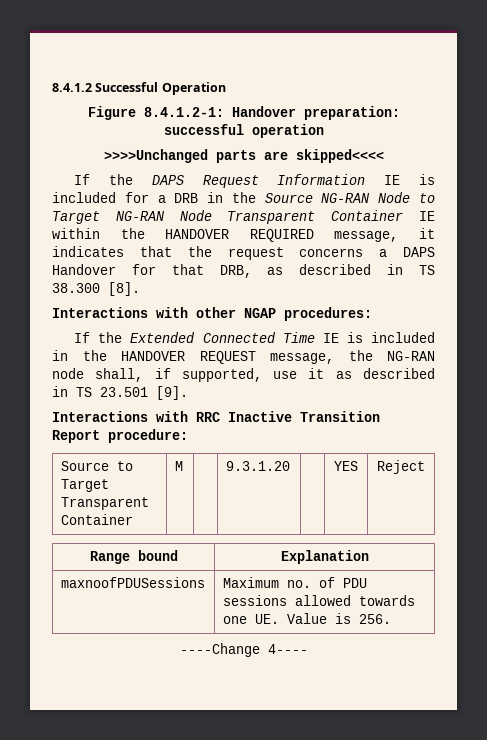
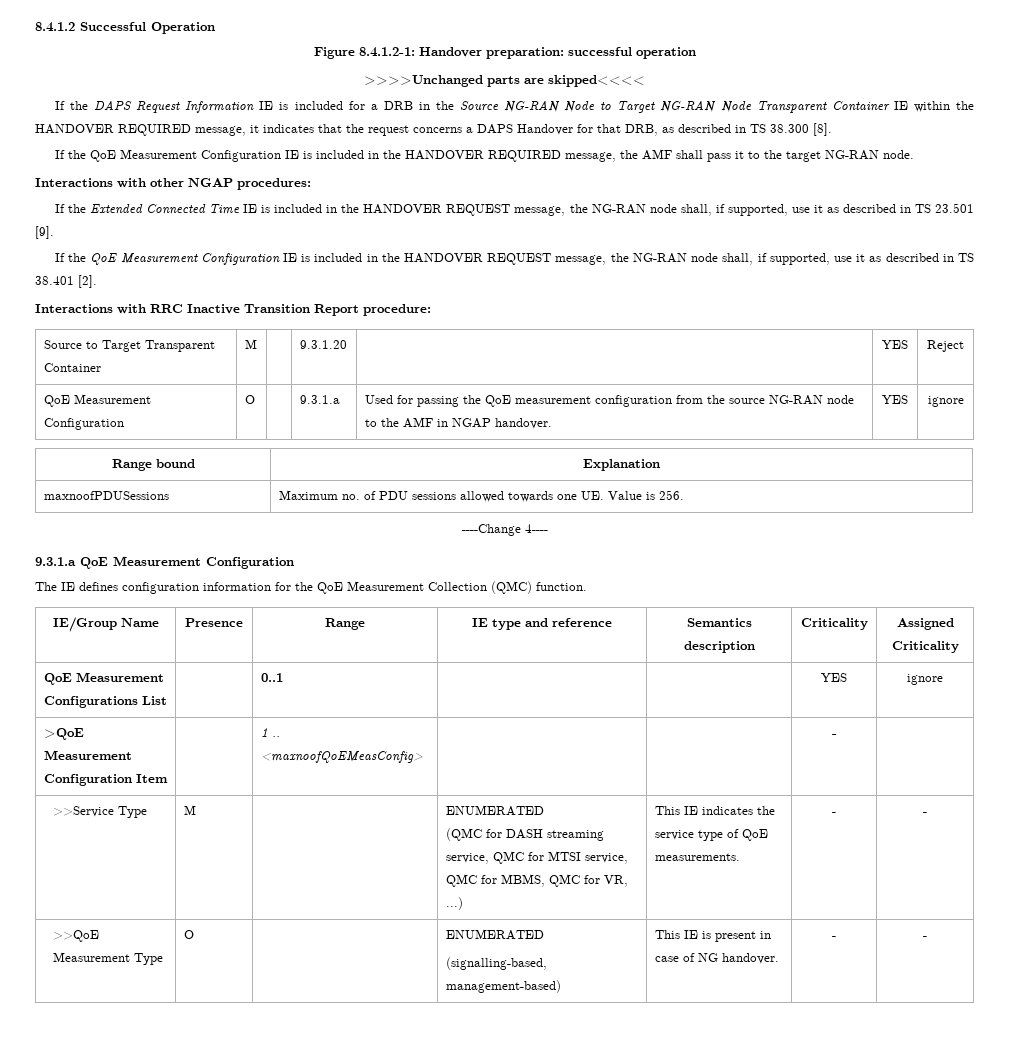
+ If the QoE Measurement Configuration IE is included in the HANDOVER REQUIRED message, the AMF shall pass it to the target NG-RAN node.
+ If the QoE Measurement Configuration IE is included in the HANDOVER REQUEST message, the NG-RAN node shall, if supported, use it as described in TS 38.401 [2].
+ QoE Measurement Configuration | O | | 9.3.1.a | Used for passing the QoE measurement configuration from the source NG-RAN node to the AMF in NGAP handover. | YES | ignore
+ 9.3.1.a QoE Measurement Configuration
+ The IE defines configuration information for the QoE Measurement Collection (QMC) function.
+ IE/Group Name | Presence | Range | IE type and reference | Semantics description | Criticality | Assigned Criticality
+ QoE Measurement Configurations List | | 0..1 | | | YES | ignore
+ >QoE Measurement Configuration Item | | 1 .. <maxnoofQoEMeasConfig> | | | - |
+ >>Service Type | M | | ENUMERATED
+ (QMC for DASH streaming service, QMC for MTSI service, QMC for MBMS, QMC for VR, ...) | This IE indicates the service type of QoE measurements. | - | -
+ >>QoE Measurement Type | O | | ENUMERATED
+ (signalling-based, management-based) | This IE is present in case of NG handover. | - | -

